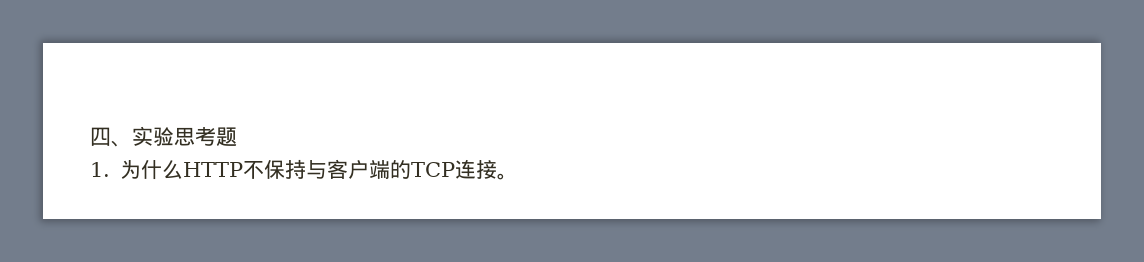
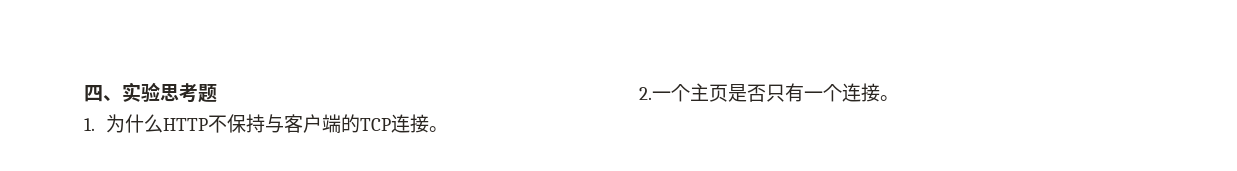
+ 2.一个主页是否只有一个连接。

